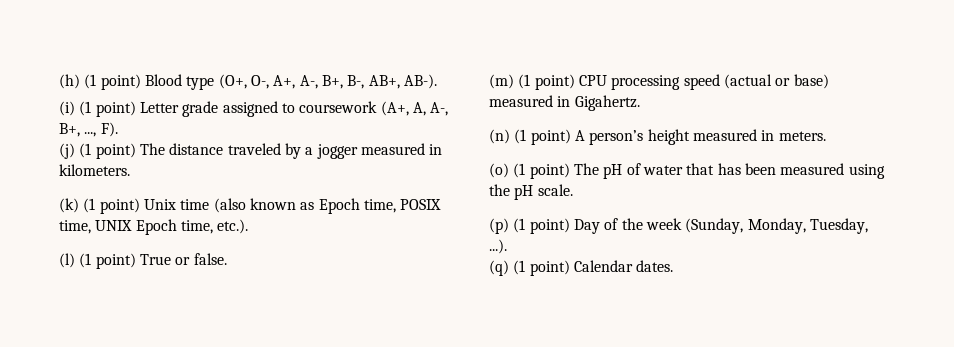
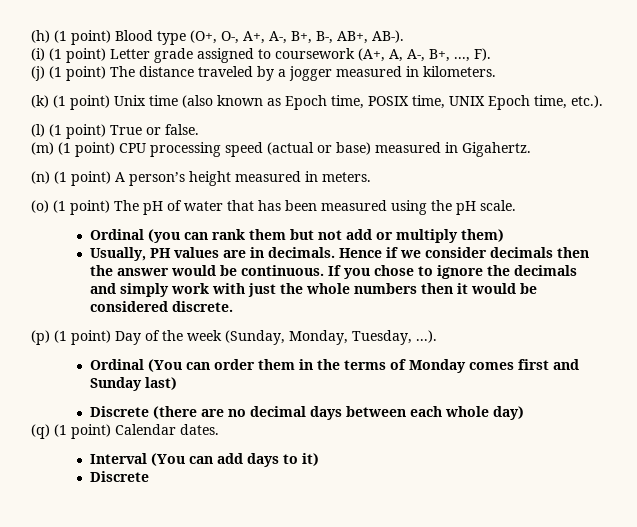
+ Ordinal (you can rank them but not add or multiply them)
+ Usually, PH values are in decimals. Hence if we consider decimals then the answer would be continuous. If you chose to ignore the decimals and simply work with just the whole numbers then it would be considered discrete.
+ Ordinal (You can order them in the terms of Monday comes first and Sunday last)
+ Discrete (there are no decimal days between each whole day)
+ Interval (You can add days to it)
+ Discrete

